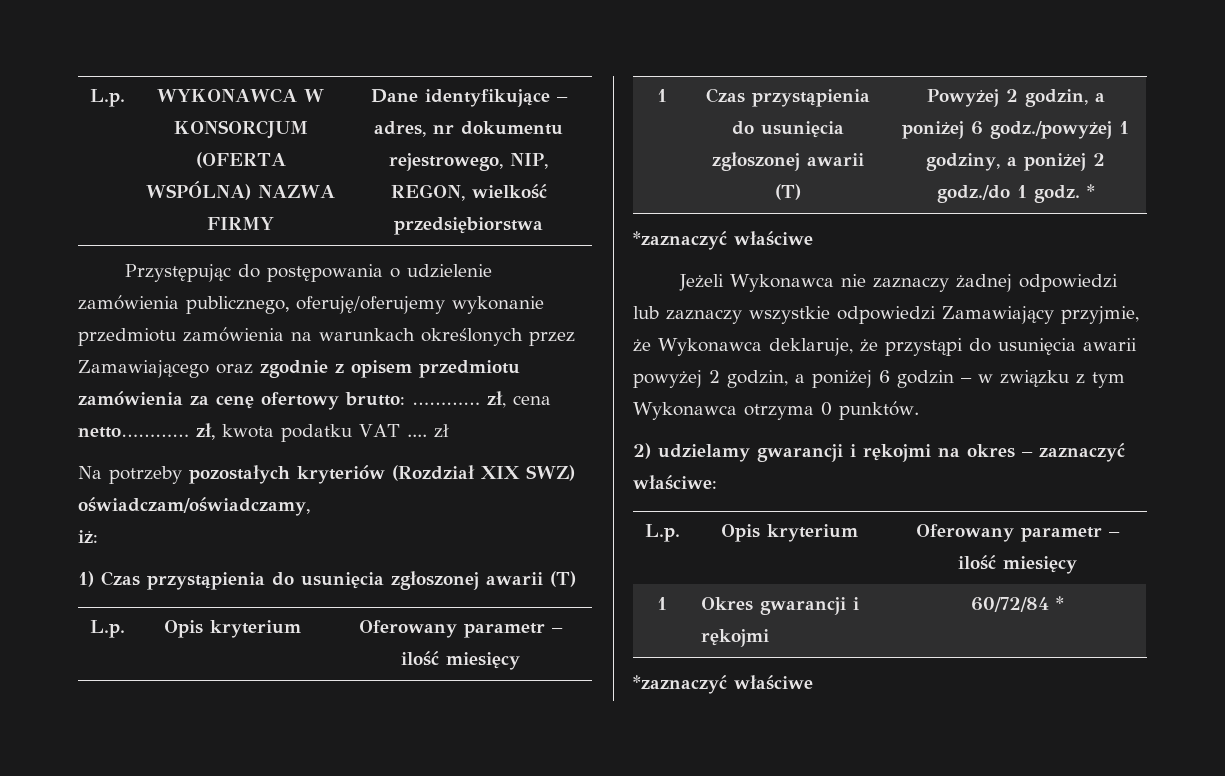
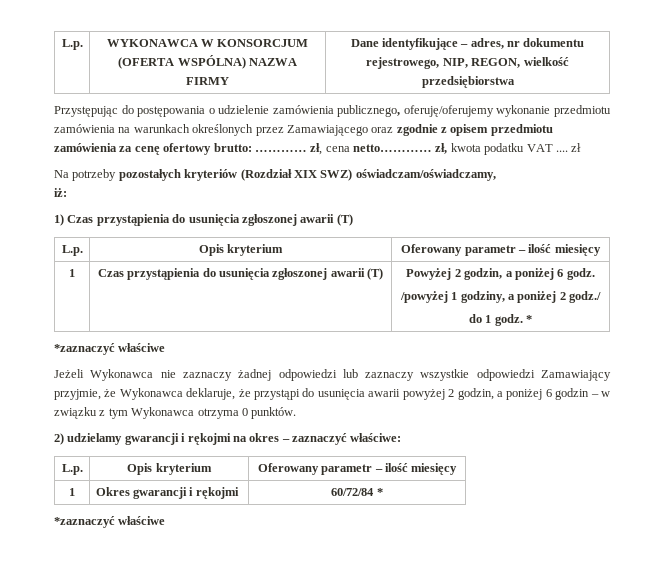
- 1 | Czas przystąpienia do usunięcia zgłoszonej awarii (T) | Powyżej 2 godzin, a poniżej 6 godz./powyżej 1 godziny, a poniżej 2 godz./do 1 godz. *
+ 1 | Czas przystąpienia do usunięcia zgłoszonej awarii (T) | Powyżej 2 godzin, a poniżej 6 godz.
+ /powyżej 1 godziny, a poniżej 2 godz./
+ do 1 godz. *

